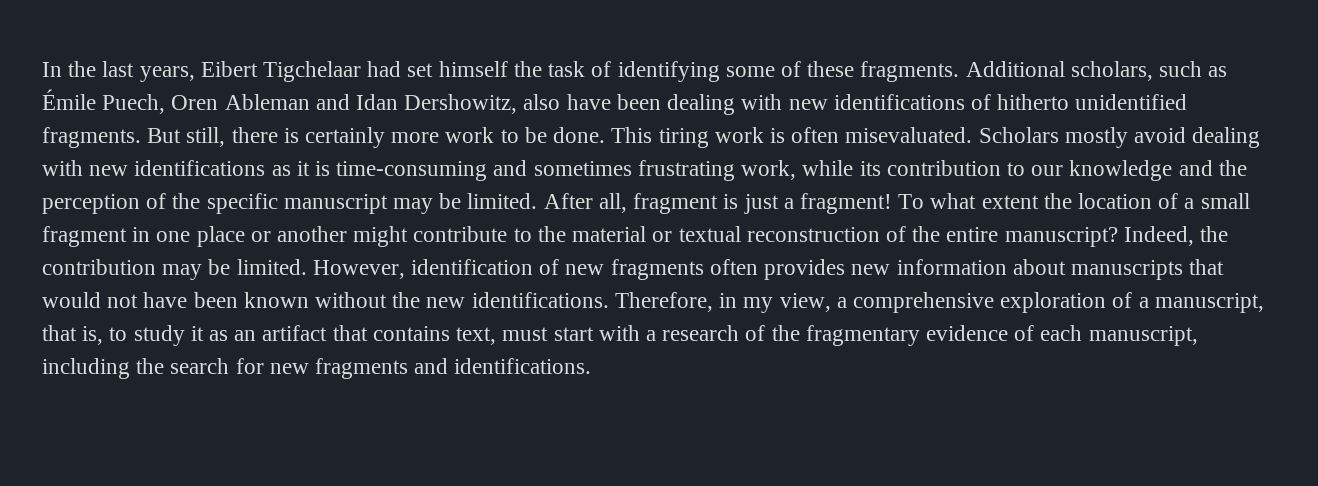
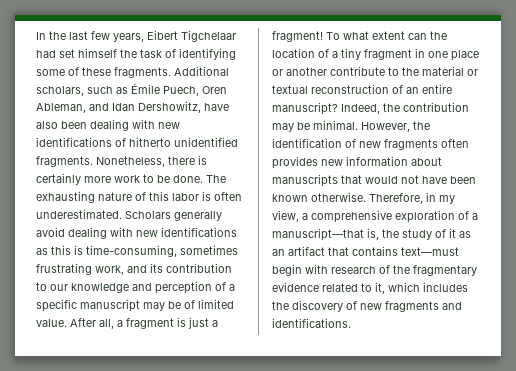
- In the last years, Eibert Tigchelaar had set himself the task of identifying some of these fragments.
+ In the last few years, Eibert Tigchelaar had set himself the task of identifying some of these fragments.
- Additional scholars, such as Émile Puech, Oren Ableman and Idan Dershowitz, also have been dealing with new identifications of hitherto unidentified fragments.
+ Additional scholars, such as Émile Puech, Oren Ableman, and Idan Dershowitz, have also been dealing with new identifications of hitherto unidentified fragments.
- But still, there is certainly more work to be done.
+ Nonetheless, there is certainly more work to be done.
- This tiring work is often misevaluated. Scholars mostly avoid dealing with new identifications as it is time-consuming and sometimes frustrating work, while its contribution to our knowledge and the perception of the specific manuscript may be limited.
+ The exhausting nature of this labor is often underestimated. Scholars generally avoid dealing with new identifications as this is time-consuming, sometimes frustrating work, and its contribution to our knowledge and perception of a specific manuscript may be of limited value.
- After all, fragment is just a fragment!
+ After all, a fragment is just a fragment!
- To what extent the location of a small fragment in one place or another might contribute to the material or textual reconstruction of the entire manuscript?
+ To what extent can the location of a tiny fragment in one place or another contribute to the material or textual reconstruction of an entire manuscript?
- Indeed, the contribution may be limited. However, identification of new fragments often provides new information about manuscripts that would not have been known without the new identifications.
+ Indeed, the contribution may be minimal. However, the identification of new fragments often provides new information about manuscripts that would not have been known otherwise.
- Therefore, in my view, a comprehensive exploration of a manuscript, that is, to study it as an artifact that contains text, must start with a research of the fragmentary evidence of each manuscript, including the search for new fragments and identifications.
+ Therefore, in my view, a comprehensive exploration of a manuscript—that is, the study of it as an artifact that contains text—must begin with research of the fragmentary evidence related to it, which includes the discovery of new fragments and identifications.

